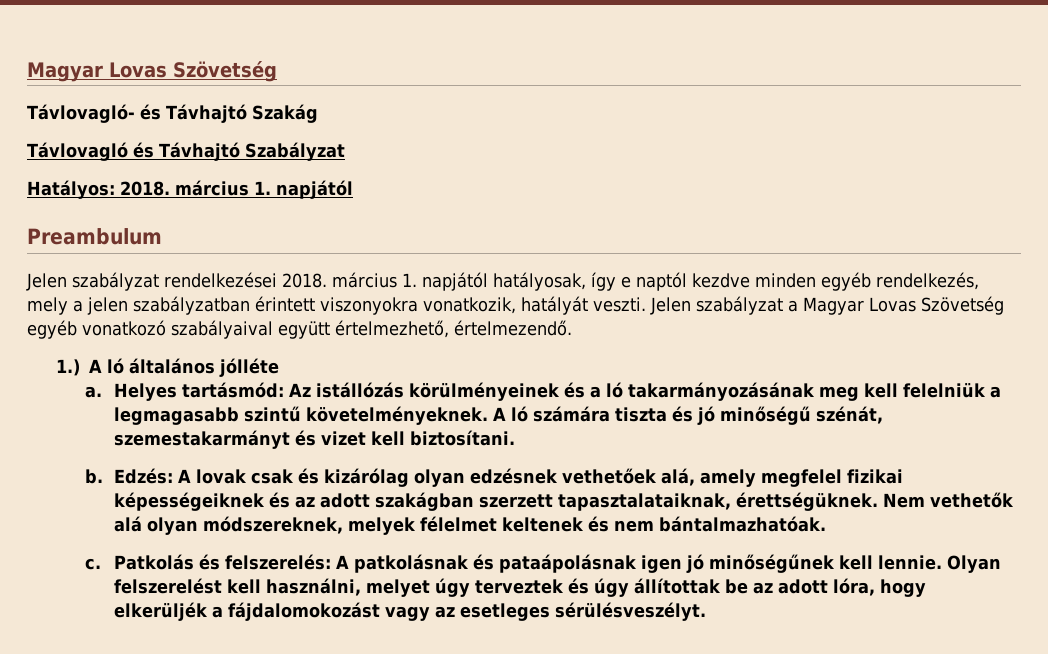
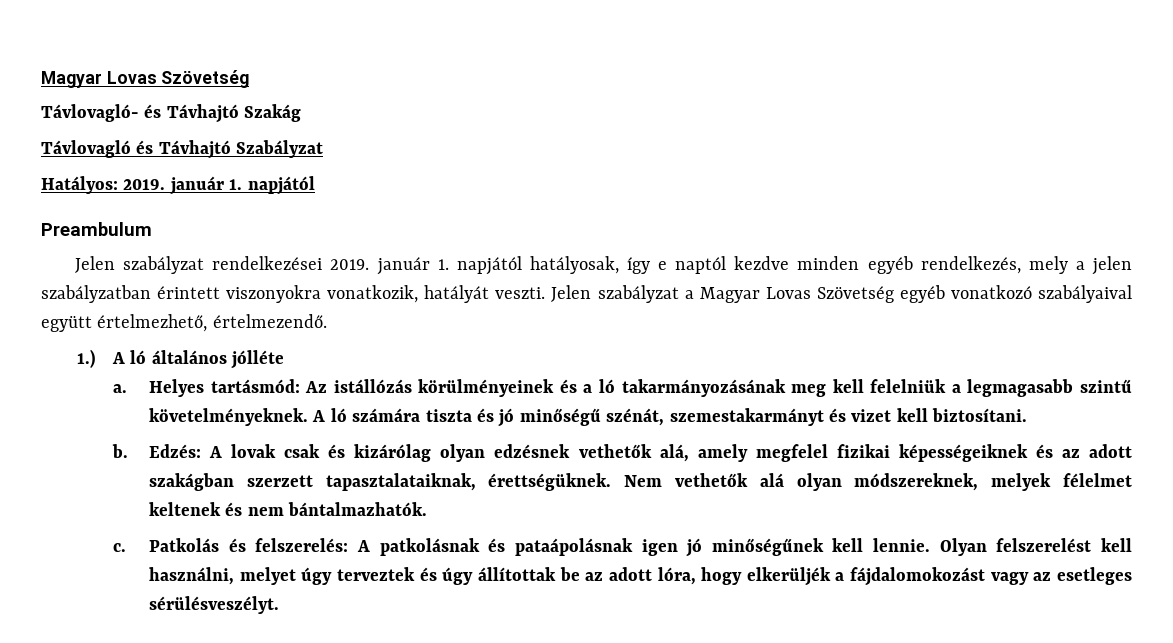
- Hatályos: 2018. március 1. napjától
+ Hatályos: 2019. január 1. napjától
- Jelen szabályzat rendelkezései 2018. március 1. napjától hatályosak, így e naptól kezdve minden egyéb rendelkezés, mely a jelen szabályzatban érintett viszonyokra vonatkozik, hatályát veszti.
+ Jelen szabályzat rendelkezései 2019. január 1. napjától hatályosak, így e naptól kezdve minden egyéb rendelkezés, mely a jelen szabályzatban érintett viszonyokra vonatkozik, hatályát veszti.
- Edzés: A lovak csak és kizárólag olyan edzésnek vethetőek alá, amely megfelel fizikai képességeiknek és az adott szakágban szerzett tapasztalataiknak, érettségüknek.
+ Edzés: A lovak csak és kizárólag olyan edzésnek vethetők alá, amely megfelel fizikai képességeiknek és az adott szakágban szerzett tapasztalataiknak, érettségüknek.
- Nem vethetők alá olyan módszereknek, melyek félelmet keltenek és nem bántalmazhatóak.
+ Nem vethetők alá olyan módszereknek, melyek félelmet keltenek és nem bántalmazhatók.

